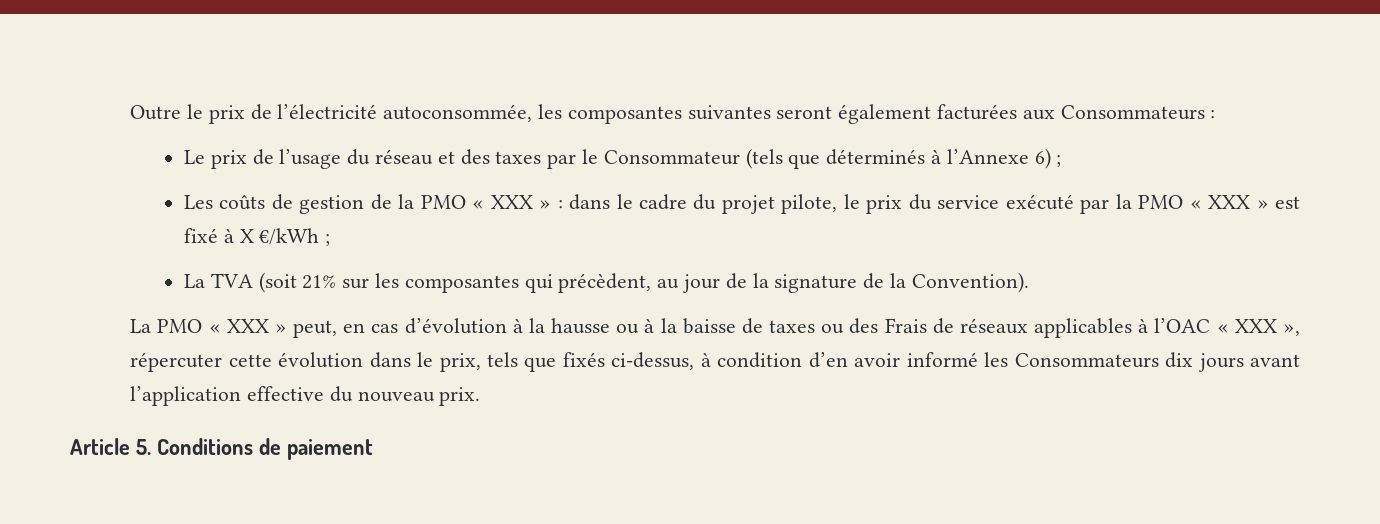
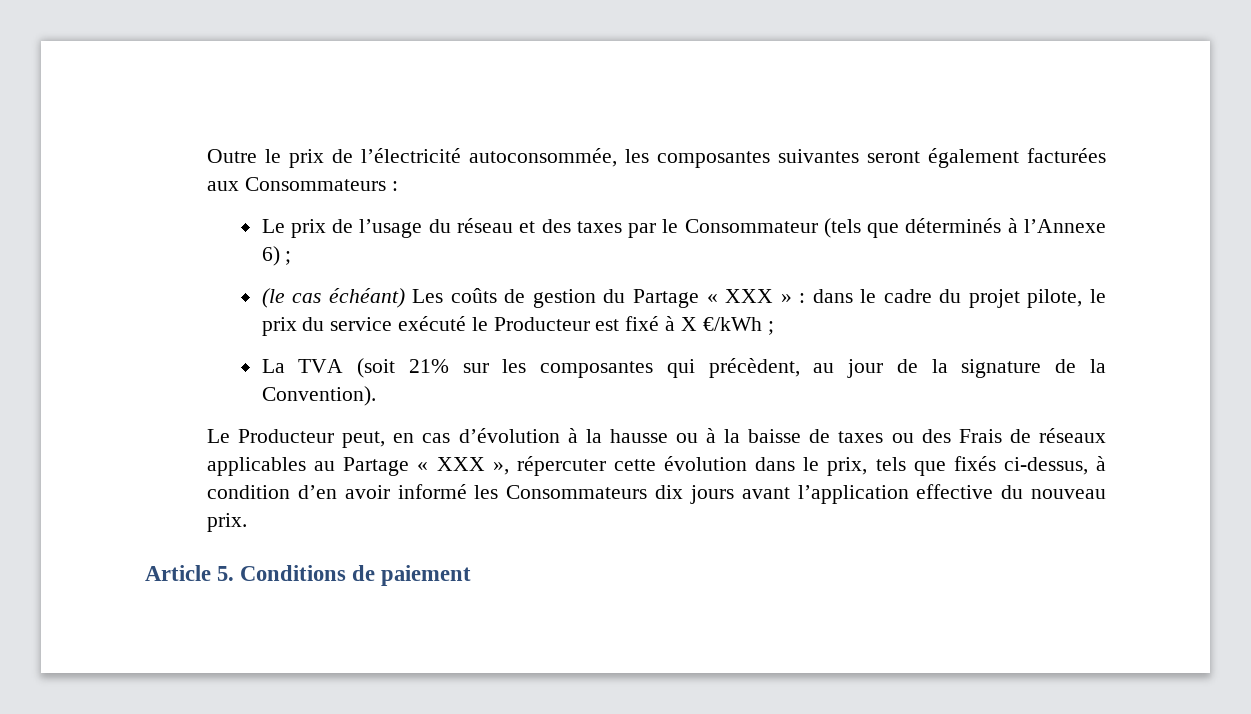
- Les coûts de gestion de la PMO « XXX » : dans le cadre du projet pilote, le prix du service exécuté par la PMO « XXX » est fixé à X €/kWh ;
+ (le cas échéant) Les coûts de gestion du Partage « XXX » : dans le cadre du projet pilote, le prix du service exécuté le Producteur est fixé à X €/kWh ;
- La PMO « XXX » peut, en cas d’évolution à la hausse ou à la baisse de taxes ou des Frais de réseaux applicables à l’OAC « XXX », répercuter cette évolution dans le prix, tels que fixés ci-dessus, à condition d’en avoir informé les Consommateurs dix jours avant l’application effective du nouveau prix.
+ Le Producteur peut, en cas d’évolution à la hausse ou à la baisse de taxes ou des Frais de réseaux applicables au Partage « XXX », répercuter cette évolution dans le prix, tels que fixés ci-dessus, à condition d’en avoir informé les Consommateurs dix jours avant l’application effective du nouveau prix.

